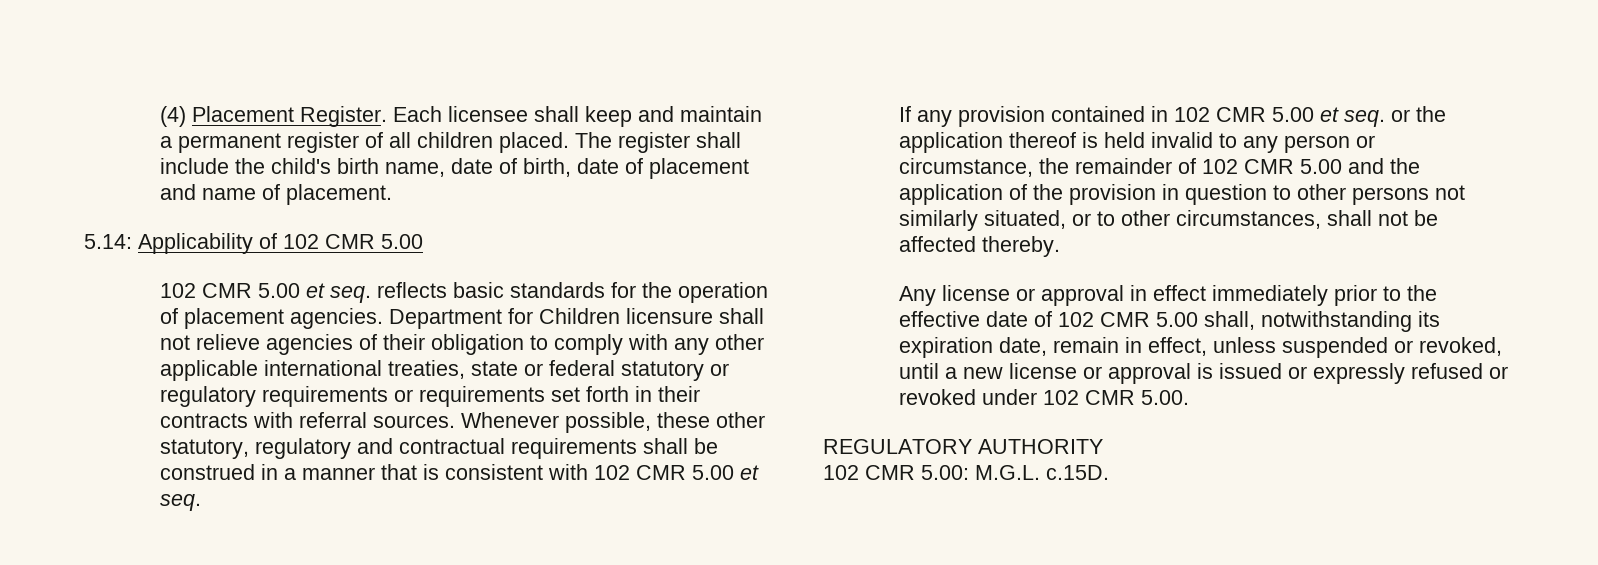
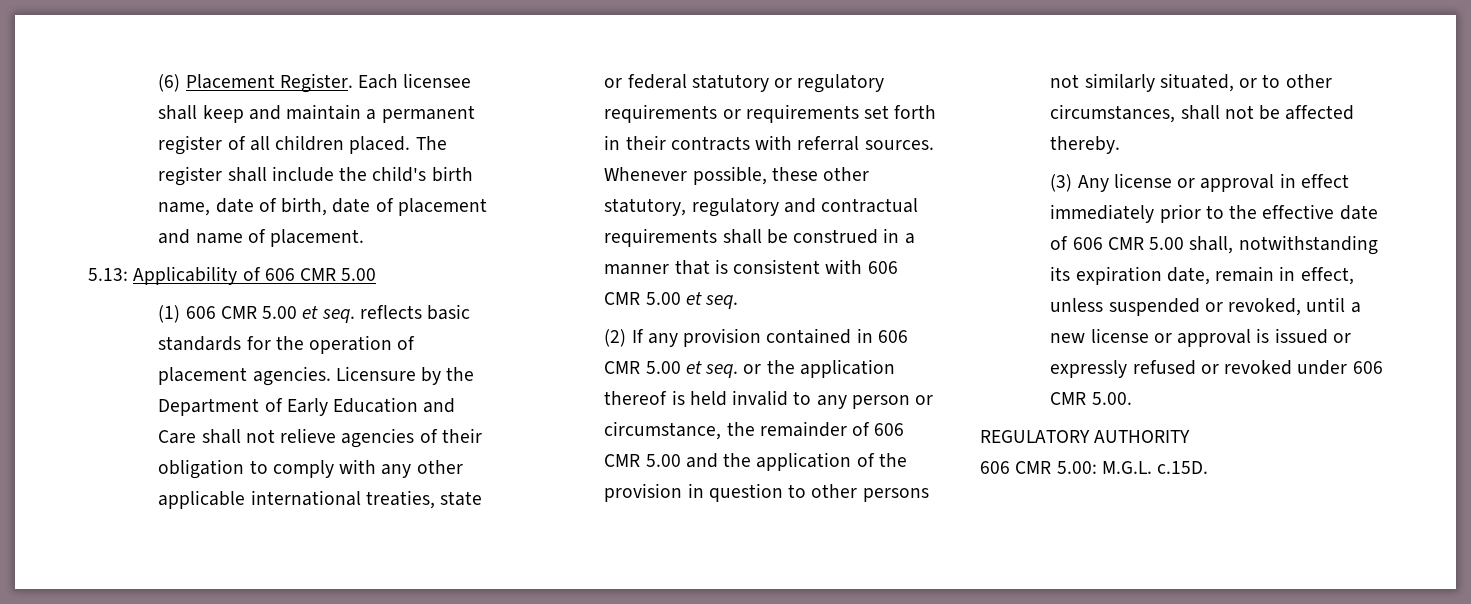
- (4) Placement Register.
+ (6) Placement Register.
- 5.14: Applicability of 102 CMR 5.00
+ 5.13: Applicability of 606 CMR 5.00
- 102 CMR 5.00 et seq. reflects basic standards for the operation of placement agencies.
+ (1) 606 CMR 5.00 et seq. reflects basic standards for the operation of placement agencies.
- Department for Children licensure shall not relieve agencies of their obligation to comply with any other applicable international treaties, state or federal statutory or regulatory requirements or requirements set forth in their contracts with referral sources.
+ Licensure by the Department of Early Education and Care shall not relieve agencies of their obligation to comply with any other applicable international treaties, state or federal statutory or regulatory requirements or requirements set forth in their contracts with referral sources.
- Whenever possible, these other statutory, regulatory and contractual requirements shall be construed in a manner that is consistent with 102 CMR 5.00 et seq.
+ Whenever possible, these other statutory, regulatory and contractual requirements shall be construed in a manner that is consistent with 606 CMR 5.00 et seq.
- If any provision contained in 102 CMR 5.00 et seq. or the application thereof is held invalid to any person or circumstance, the remainder of 102 CMR 5.00 and the application of the provision in question to other persons not similarly situated, or to other circumstances, shall not be affected thereby.
+ (2) If any provision contained in 606 CMR 5.00 et seq. or the application thereof is held invalid to any person or circumstance, the remainder of 606 CMR 5.00 and the application of the provision in question to other persons not similarly situated, or to other circumstances, shall not be affected thereby.
- Any license or approval in effect immediately prior to the effective date of 102 CMR 5.00 shall, notwithstanding its expiration date, remain in effect, unless suspended or revoked, until a new license or approval is issued or expressly refused or revoked under 102 CMR 5.00.
+ (3) Any license or approval in effect immediately prior to the effective date of 606 CMR 5.00 shall, notwithstanding its expiration date, remain in effect, unless suspended or revoked, until a new license or approval is issued or expressly refused or revoked under 606 CMR 5.00.
- 102 CMR 5.00: M.G.L. c.15D.
+ 606 CMR 5.00: M.G.L. c.15D.

